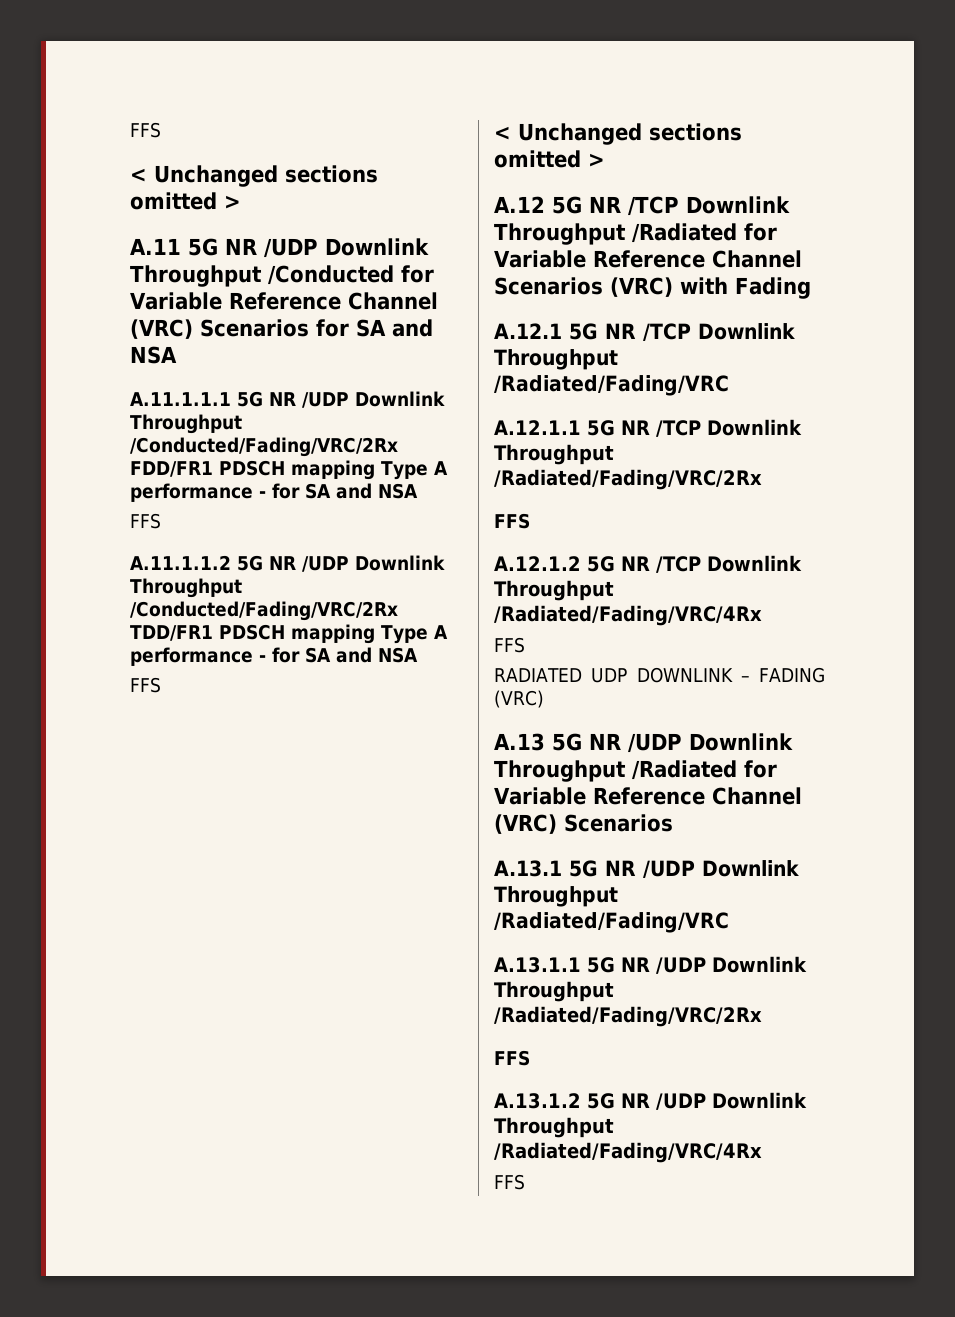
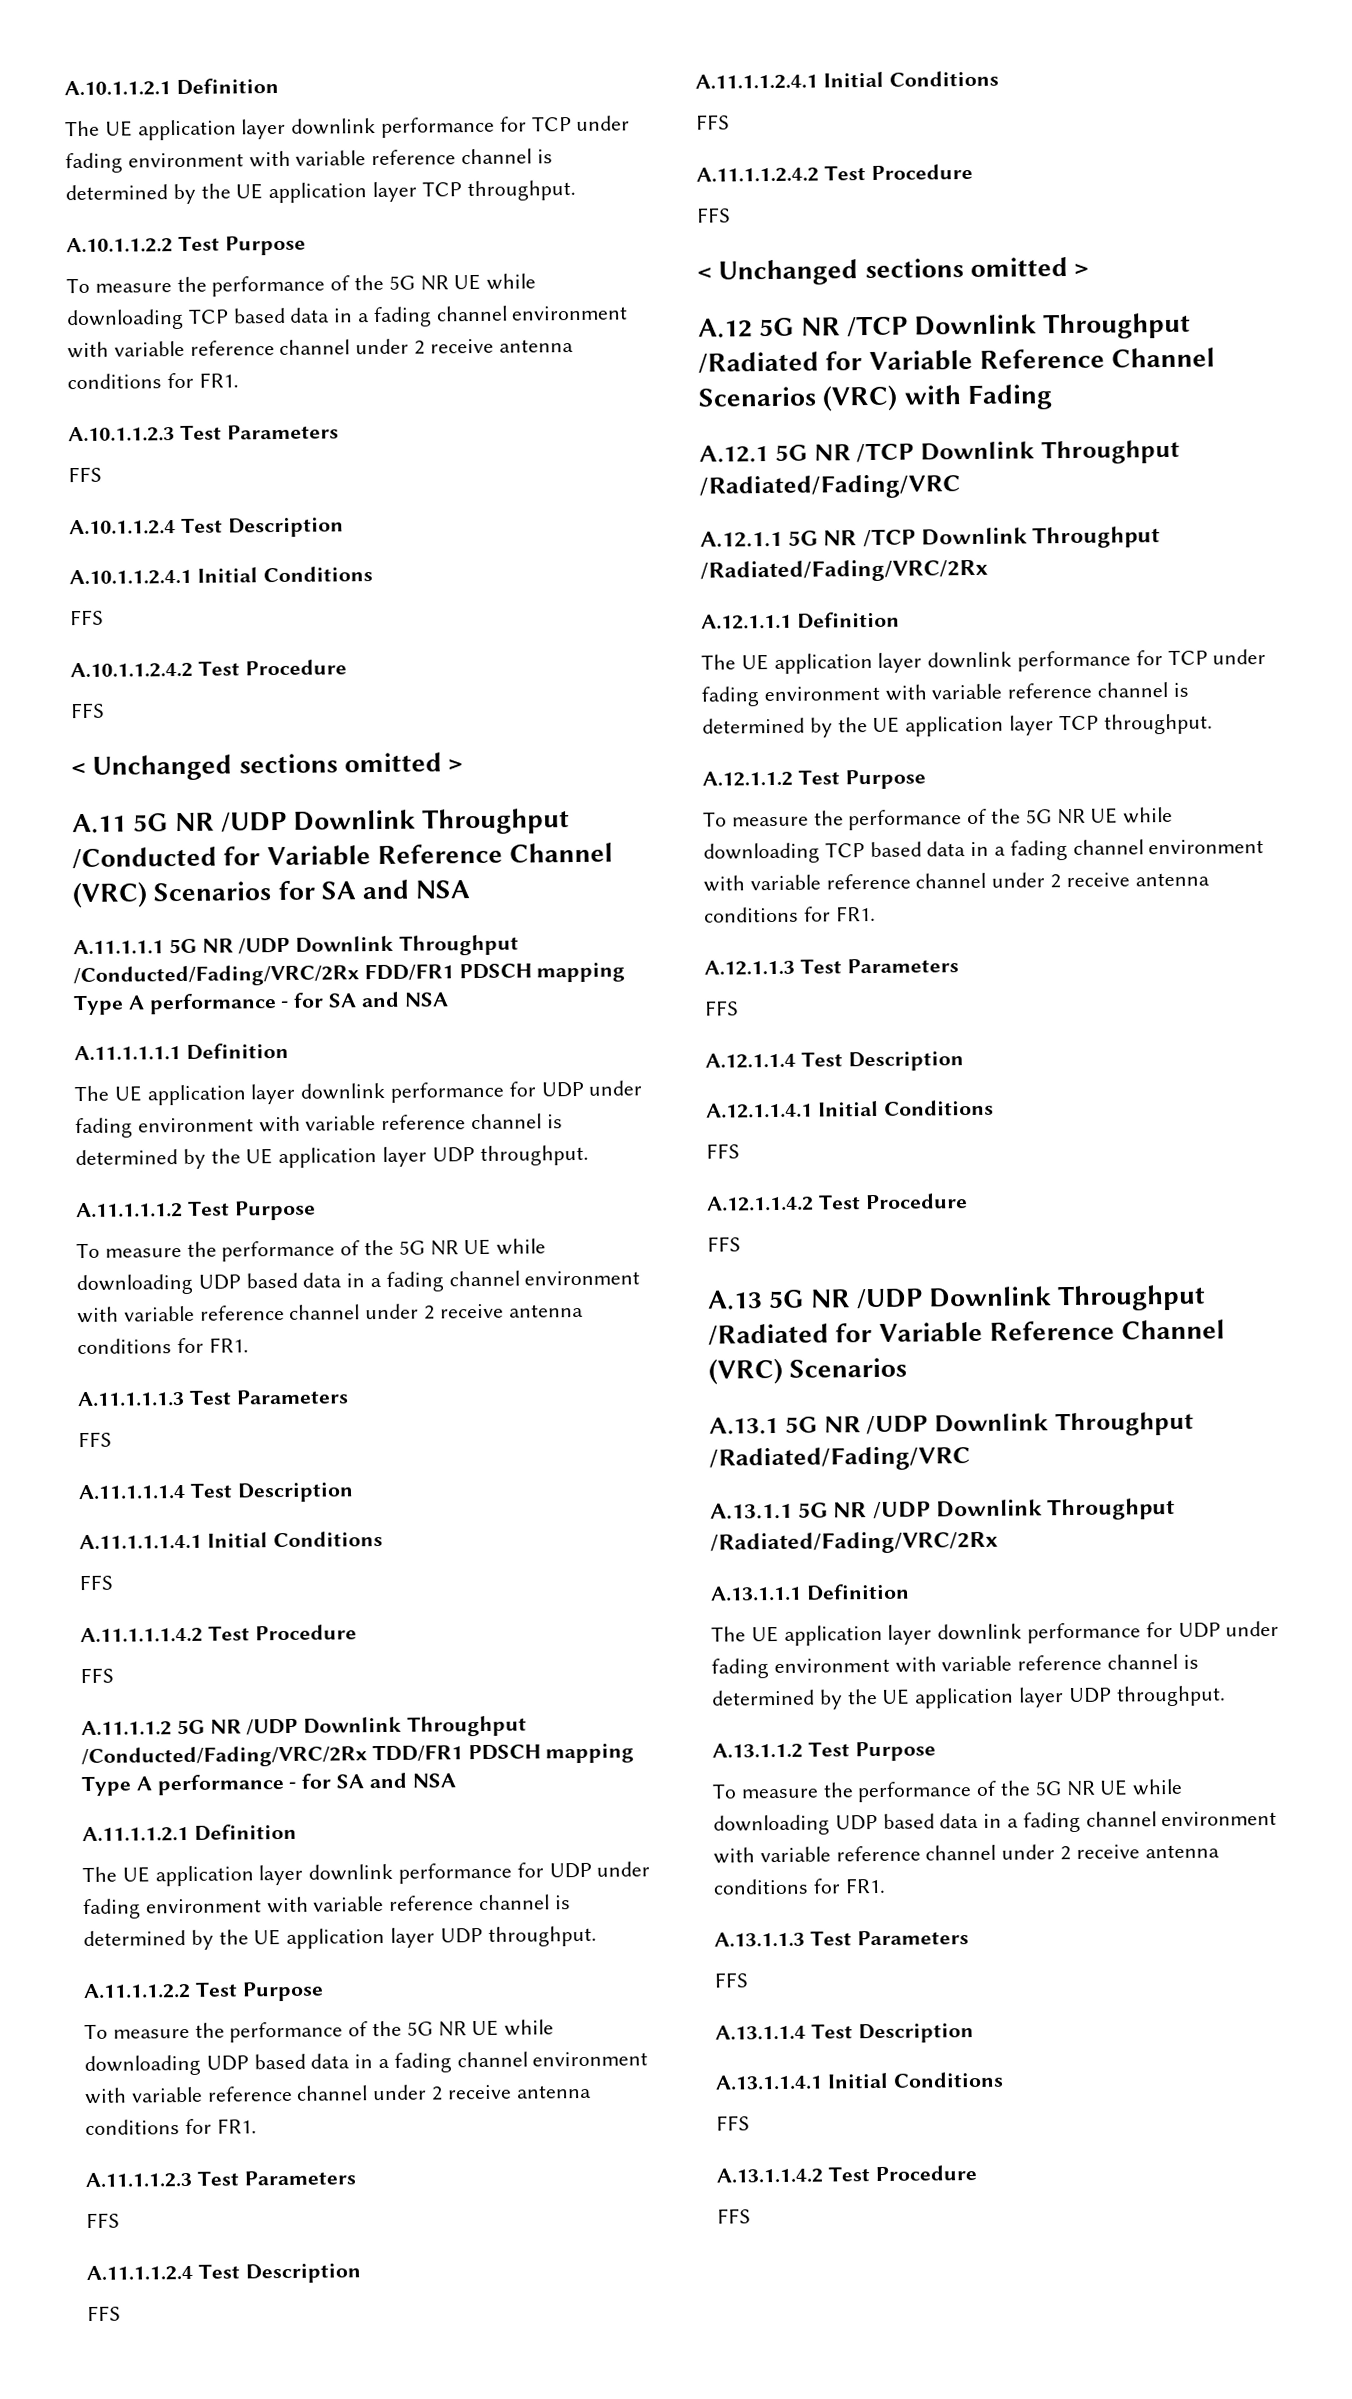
+ A.10.1.1.2.1 Definition
+ The UE application layer downlink performance for TCP under fading environment with variable reference channel is determined by the UE application layer TCP throughput.
+ A.10.1.1.2.2 Test Purpose
+ To measure the performance of the 5G NR UE while downloading TCP based data in a fading channel environment with variable reference channel under 2 receive antenna conditions for FR1.
+ A.10.1.1.2.3 Test Parameters
+ FFS
+ A.10.1.1.2.4 Test Description
+ A.10.1.1.2.4.1 Initial Conditions
+ FFS
+ A.10.1.1.2.4.2 Test Procedure
+ A.11.1.1.1.1 Definition
+ The UE application layer downlink performance for UDP under fading environment with variable reference channel is determined by the UE application layer UDP throughput.
+ A.11.1.1.1.2 Test Purpose
+ To measure the performance of the 5G NR UE while downloading UDP based data in a fading channel environment with variable reference channel under 2 receive antenna conditions for FR1.
+ A.11.1.1.1.3 Test Parameters
+ FFS
+ A.11.1.1.1.4 Test Description
+ A.11.1.1.1.4.1 Initial Conditions
+ FFS
+ A.11.1.1.1.4.2 Test Procedure
+ A.11.1.1.2.1 Definition
+ The UE application layer downlink performance for UDP under fading environment with variable reference channel is determined by the UE application layer UDP throughput.
+ A.11.1.1.2.2 Test Purpose
+ To measure the performance of the 5G NR UE while downloading UDP based data in a fading channel environment with variable reference channel under 2 receive antenna conditions for FR1.
+ A.11.1.1.2.3 Test Parameters
+ FFS
+ A.11.1.1.2.4 Test Description
+ FFS
+ A.11.1.1.2.4.1 Initial Conditions
+ FFS
+ A.11.1.1.2.4.2 Test Procedure
  A.12.1.1 5G NR /TCP Downlink Throughput /Radiated/Fading/VRC/2Rx
+ A.12.1.1.1 Definition
+ The UE application layer downlink performance for TCP under fading environment with variable reference channel is determined by the UE application layer TCP throughput.
+ A.12.1.1.2 Test Purpose
+ To measure the performance of the 5G NR UE while downloading TCP based data in a fading channel environment with variable reference channel under 2 receive antenna conditions for FR1.
+ A.12.1.1.3 Test Parameters
  FFS
- A.12.1.2 5G NR /TCP Downlink Throughput /Radiated/Fading/VRC/4Rx
+ A.12.1.1.4 Test Description
+ A.12.1.1.4.1 Initial Conditions
  FFS
- RADIATED UDP DOWNLINK – FADING (VRC)
+ A.12.1.1.4.2 Test Procedure
+ FFS
  A.13.1.1 5G NR /UDP Downlink Throughput /Radiated/Fading/VRC/2Rx
+ A.13.1.1.1 Definition
+ The UE application layer downlink performance for UDP under fading environment with variable reference channel is determined by the UE application layer UDP throughput.
+ A.13.1.1.2 Test Purpose
+ To measure the performance of the 5G NR UE while downloading UDP based data in a fading channel environment with variable reference channel under 2 receive antenna conditions for FR1.
+ A.13.1.1.3 Test Parameters
  FFS
- A.13.1.2 5G NR /UDP Downlink Throughput /Radiated/Fading/VRC/4Rx
+ A.13.1.1.4 Test Description
+ A.13.1.1.4.1 Initial Conditions
+ FFS
+ A.13.1.1.4.2 Test Procedure

